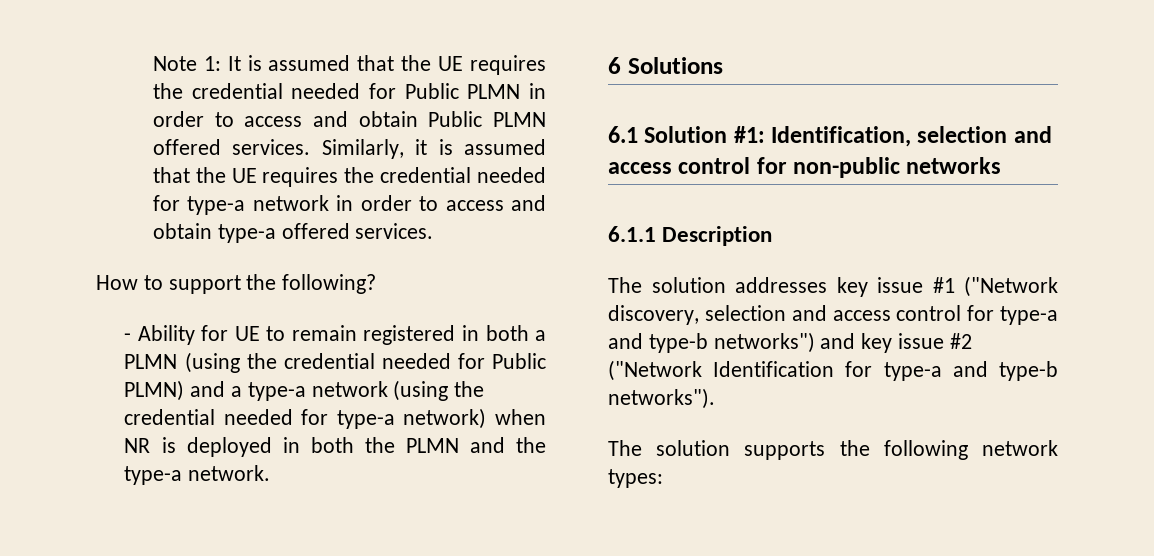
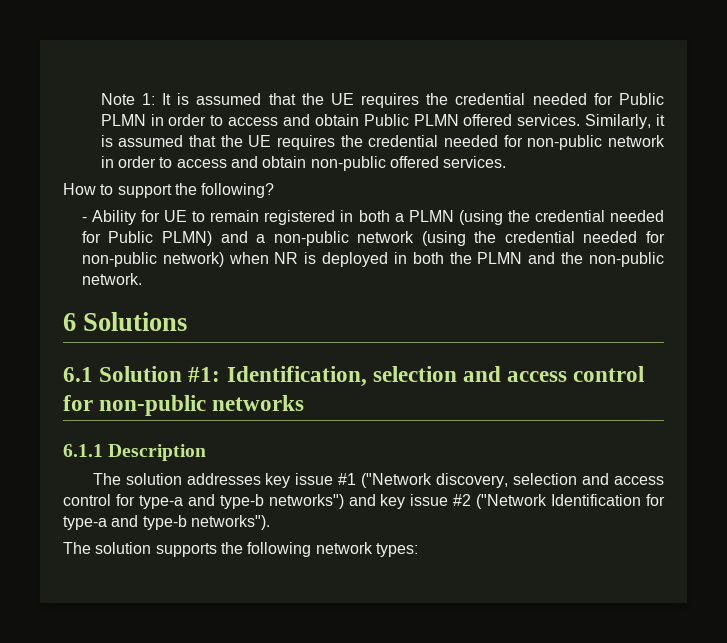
- Similarly, it is assumed that the UE requires the credential needed for type-a network in order to access and obtain type-a offered services.
+ Similarly, it is assumed that the UE requires the credential needed for non-public network in order to access and obtain non-public offered services.
- - Ability for UE to remain registered in both a PLMN (using the credential needed for Public PLMN) and a type-a network (using the credential needed for type-a network) when NR is deployed in both the PLMN and the type-a network.
+ - Ability for UE to remain registered in both a PLMN (using the credential needed for Public PLMN) and a non-public network (using the credential needed for non-public network) when NR is deployed in both the PLMN and the non-public network.

